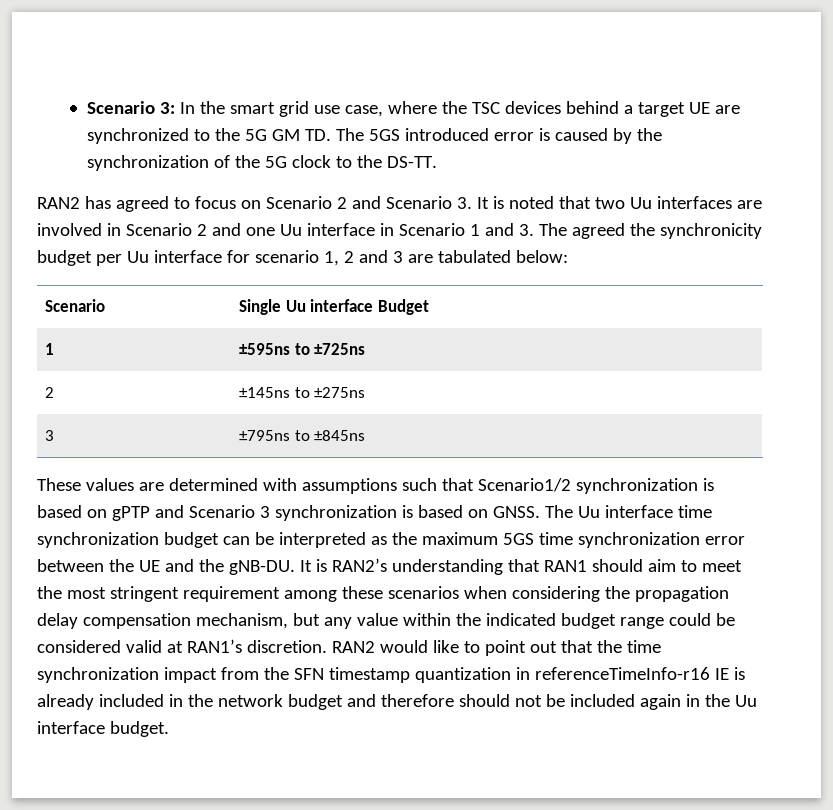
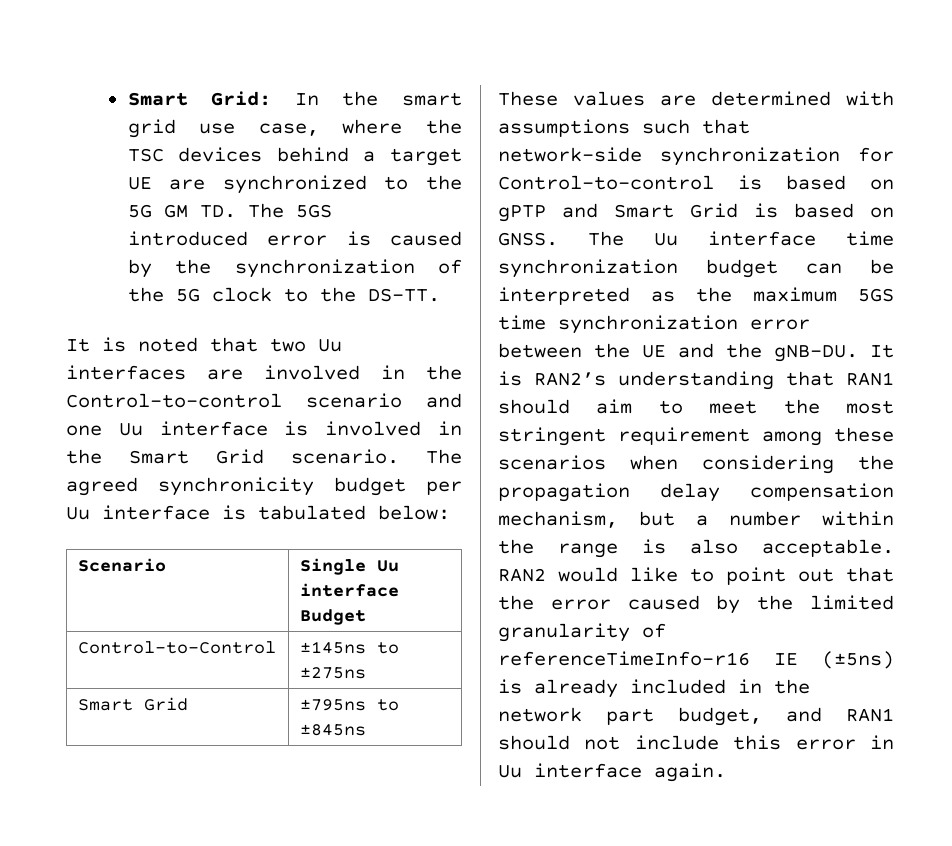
- Scenario 3: In the smart grid use case, where the TSC devices behind a target UE are synchronized to the 5G GM TD. The 5GS introduced error is caused by the synchronization of the 5G clock to the DS-TT.
+ Smart Grid: In the smart grid use case, where the TSC devices behind a target UE are synchronized to the 5G GM TD. The 5GS introduced error is caused by the synchronization of the 5G clock to the DS-TT.
- RAN2 has agreed to focus on Scenario 2 and Scenario 3. It is noted that two Uu interfaces are involved in Scenario 2 and one Uu interface in Scenario 1 and 3. The agreed the synchronicity budget per Uu interface for scenario 1, 2 and 3 are tabulated below:
+ It is noted that two Uu interfaces are involved in the Control-to-control scenario and one Uu interface is involved in the Smart Grid scenario. The agreed synchronicity budget per Uu interface is tabulated below:
- 1 | ±595ns to ±725ns
- 2 | ±145ns to ±275ns
+ Control-to-Control | ±145ns to ±275ns
- 3 | ±795ns to ±845ns
+ Smart Grid | ±795ns to ±845ns
- These values are determined with assumptions such that Scenario1/2 synchronization is based on gPTP and Scenario 3 synchronization is based on GNSS.
+ These values are determined with assumptions such that network-side synchronization for Control-to-control is based on gPTP and Smart Grid is based on GNSS.
- It is RAN2’s understanding that RAN1 should aim to meet the most stringent requirement among these scenarios when considering the propagation delay compensation mechanism, but any value within the indicated budget range could be considered valid at RAN1’s discretion.
+ It is RAN2’s understanding that RAN1 should aim to meet the most stringent requirement among these scenarios when considering the propagation delay compensation mechanism, but a number within the range is also acceptable.
- RAN2 would like to point out that the time synchronization impact from the SFN timestamp quantization in referenceTimeInfo-r16 IE is already included in the network budget and therefore should not be included again in the Uu interface budget.
+ RAN2 would like to point out that the error caused by the limited granularity of referenceTimeInfo-r16 IE (±5ns) is already included in the network part budget, and RAN1 should not include this error in Uu interface again.

